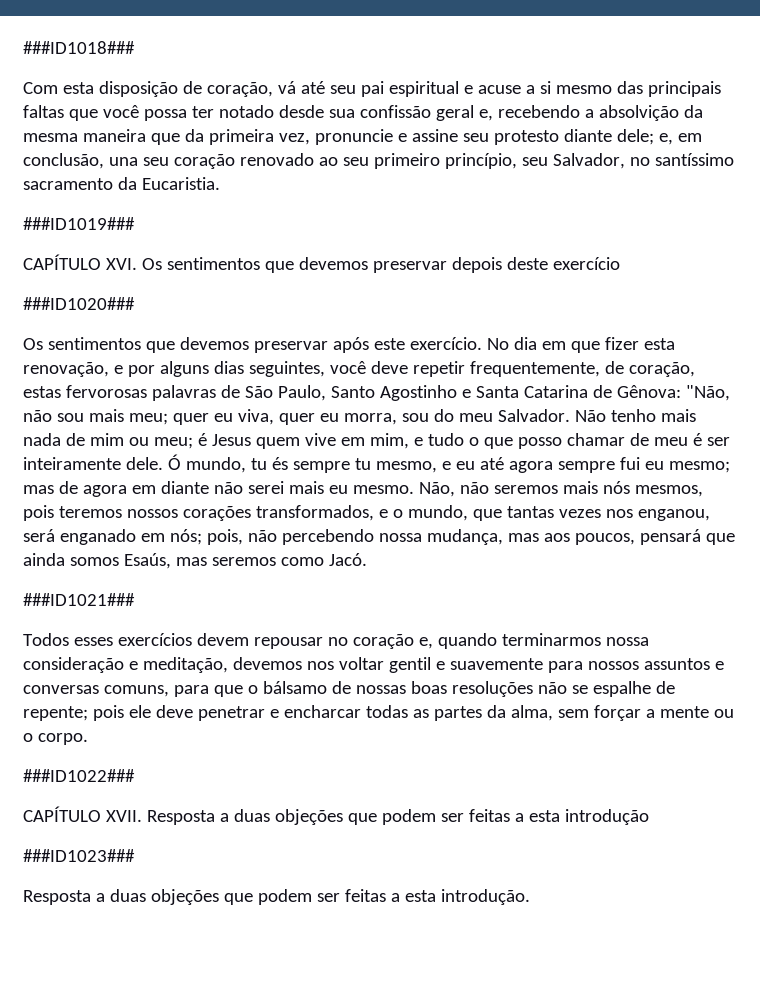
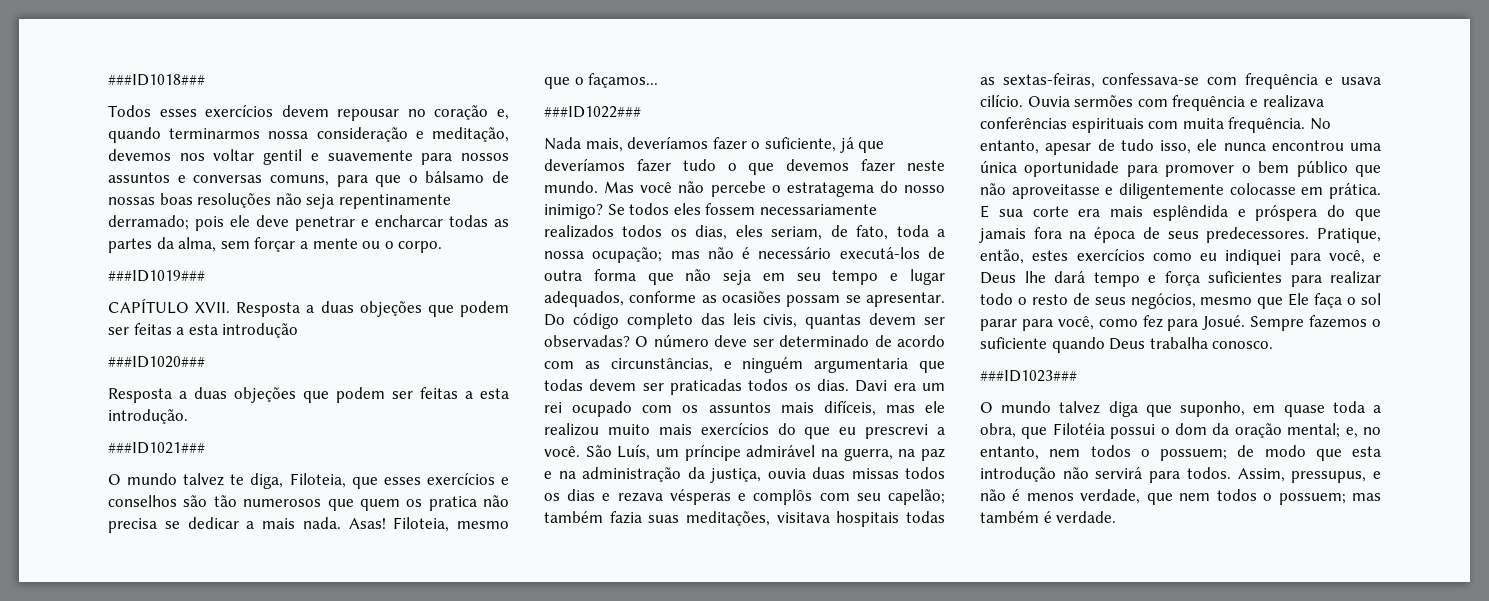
- Com esta disposição de coração, vá até seu pai espiritual e acuse a si mesmo das principais faltas que você possa ter notado desde sua confissão geral e, recebendo a absolvição da mesma maneira que da primeira vez, pronuncie e assine seu protesto diante dele; e, em conclusão, una seu coração renovado ao seu primeiro princípio, seu Salvador, no santíssimo sacramento da Eucaristia.
- ###ID1019###
- CAPÍTULO XVI. Os sentimentos que devemos preservar depois deste exercício
- ###ID1020###
- Os sentimentos que devemos preservar após este exercício. No dia em que fizer esta renovação, e por alguns dias seguintes, você deve repetir frequentemente, de coração, estas fervorosas palavras de São Paulo, Santo Agostinho e Santa Catarina de Gênova: "Não, não sou mais meu; quer eu viva, quer eu morra, sou do meu Salvador. Não tenho mais nada de mim ou meu; é Jesus quem vive em mim, e tudo o que posso chamar de meu é ser inteiramente dele. Ó mundo, tu és sempre tu mesmo, e eu até agora sempre fui eu mesmo; mas de agora em diante não serei mais eu mesmo. Não, não seremos mais nós mesmos, pois teremos nossos corações transformados, e o mundo, que tantas vezes nos enganou, será enganado em nós; pois, não percebendo nossa mudança, mas aos poucos, pensará que ainda somos Esaús, mas seremos como Jacó.
- ###ID1021###
- Todos esses exercícios devem repousar no coração e, quando terminarmos nossa consideração e meditação, devemos nos voltar gentil e suavemente para nossos assuntos e conversas comuns, para que o bálsamo de nossas boas resoluções não se espalhe de repente; pois ele deve penetrar e encharcar todas as partes da alma, sem forçar a mente ou o corpo.
+ Todos esses exercícios devem repousar no coração e, quando terminarmos nossa consideração e meditação, devemos nos voltar gentil e suavemente para nossos assuntos e conversas comuns, para que o bálsamo de nossas boas resoluções não seja repentinamente derramado; pois ele deve penetrar e encharcar todas as partes da alma, sem forçar a mente ou o corpo.
- ###ID1022###
+ ###ID1019###
- ###ID1023###
+ ###ID1020###
+ ###ID1021###
+ O mundo talvez te diga, Filoteia, que esses exercícios e conselhos são tão numerosos que quem os pratica não precisa se dedicar a mais nada. Asas! Filoteia, mesmo que o façamos...
+ ###ID1022###
+ Nada mais, deveríamos fazer o suficiente, já que deveríamos fazer tudo o que devemos fazer neste mundo. Mas você não percebe o estratagema do nosso inimigo? Se todos eles fossem necessariamente realizados todos os dias, eles seriam, de fato, toda a nossa ocupação; mas não é necessário executá-los de outra forma que não seja em seu tempo e lugar adequados, conforme as ocasiões possam se apresentar. Do código completo das leis civis, quantas devem ser observadas? O número deve ser determinado de acordo com as circunstâncias, e ninguém argumentaria que todas devem ser praticadas todos os dias. Davi era um rei ocupado com os assuntos mais difíceis, mas ele realizou muito mais exercícios do que eu prescrevi a você. São Luís, um príncipe admirável na guerra, na paz e na administração da justiça, ouvia duas missas todos os dias e rezava vésperas e complôs com seu capelão; também fazia suas meditações, visitava hospitais todas as sextas-feiras, confessava-se com frequência e usava cilício. Ouvia sermões com frequência e realizava conferências espirituais com muita frequência. No entanto, apesar de tudo isso, ele nunca encontrou uma única oportunidade para promover o bem público que não aproveitasse e diligentemente colocasse em prática. E sua corte era mais esplêndida e próspera do que jamais fora na época de seus predecessores. Pratique, então, estes exercícios como eu indiquei para você, e Deus lhe dará tempo e força suficientes para realizar todo o resto de seus negócios, mesmo que Ele faça o sol parar para você, como fez para Josué. Sempre fazemos o suficiente quando Deus trabalha conosco.
+ ###ID1023###
+ O mundo talvez diga que suponho, em quase toda a obra, que Filotéia possui o dom da oração mental; e, no entanto, nem todos o possuem; de modo que esta introdução não servirá para todos. Assim, pressupus, e não é menos verdade, que nem todos o possuem; mas também é verdade.

